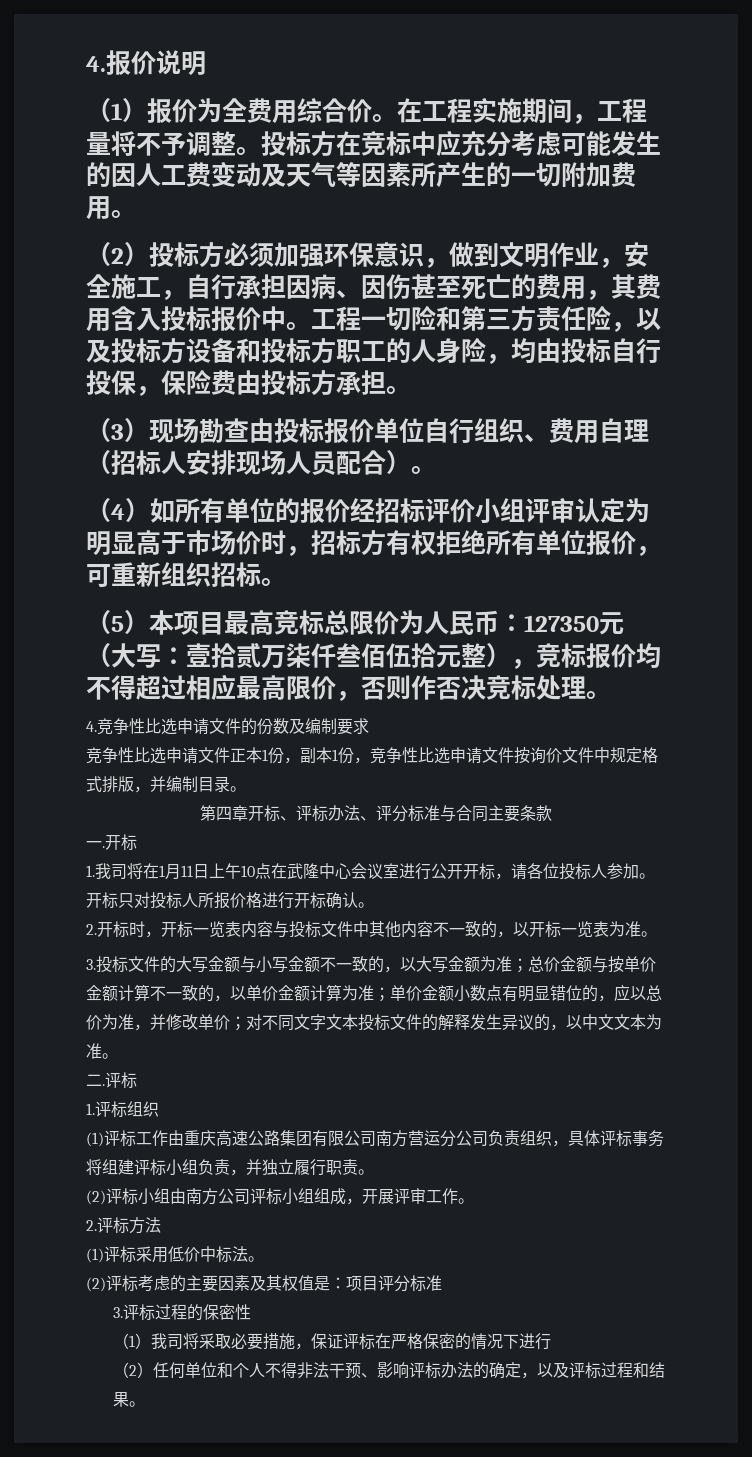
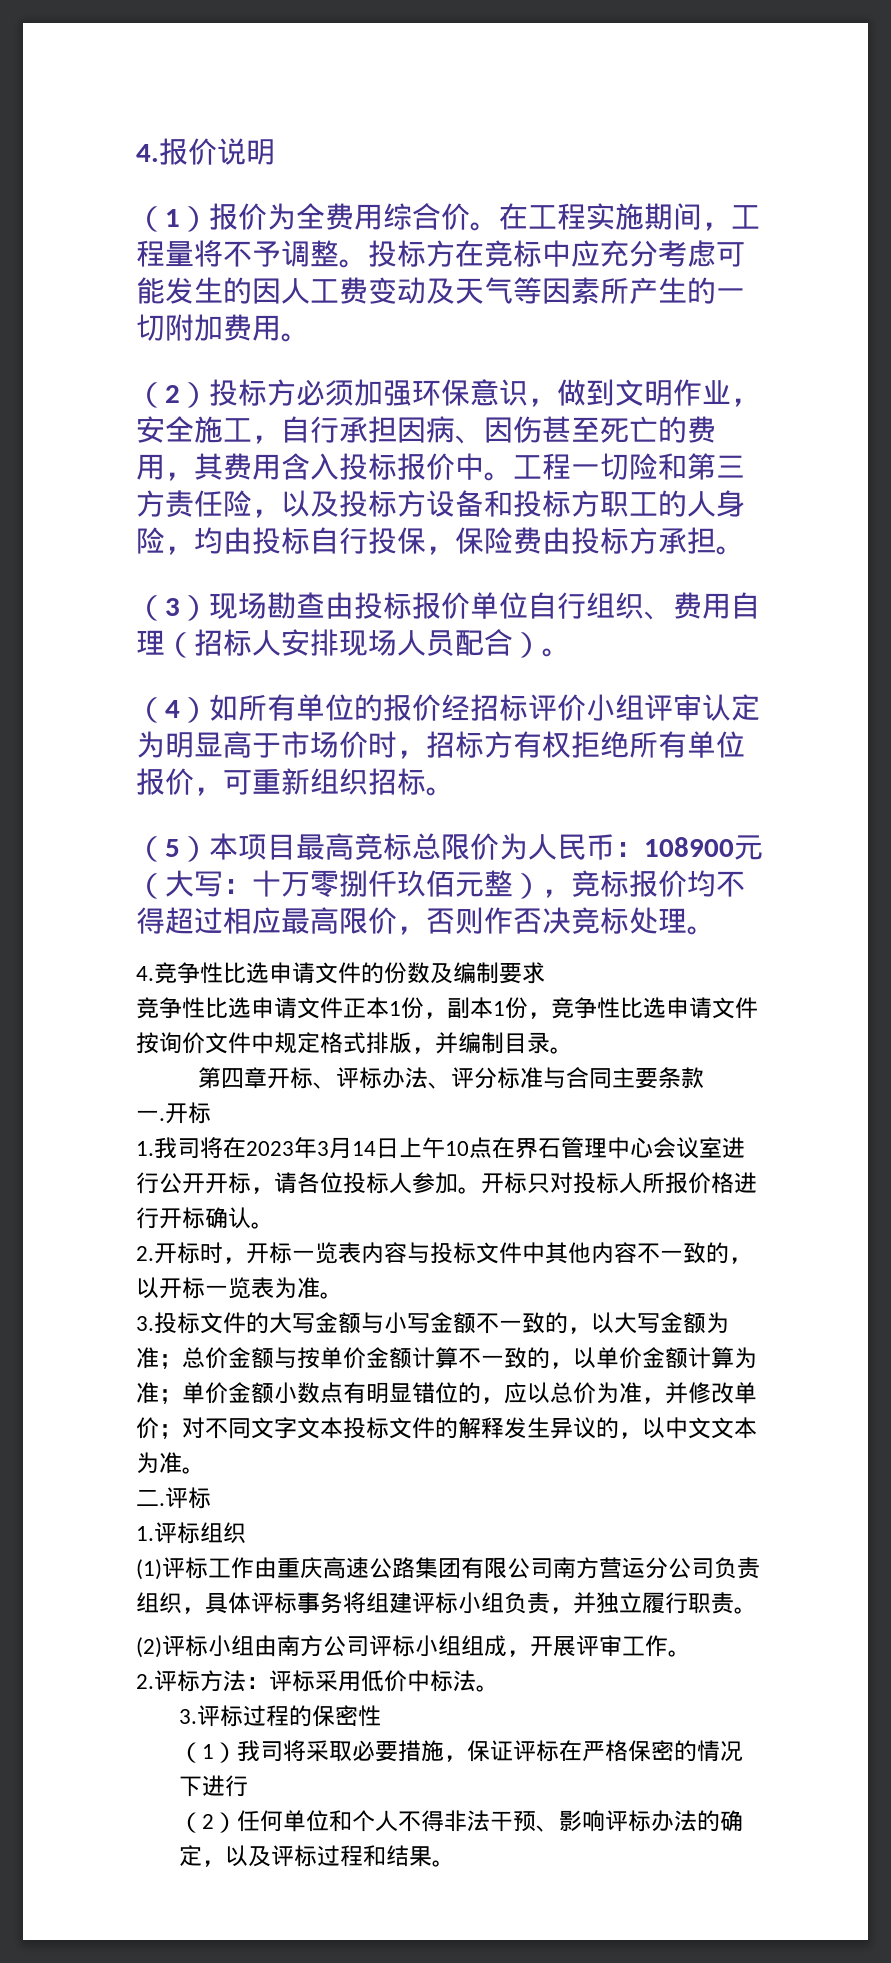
- （5）本项目最高竞标总限价为人民币：127350元（大写：壹拾贰万柒仟叁佰伍拾元整），竞标报价均不得超过相应最高限价，否则作否决竞标处理。
+ （5）本项目最高竞标总限价为人民币：108900元（大写：十万零捌仟玖佰元整），竞标报价均不得超过相应最高限价，否则作否决竞标处理。
- 1.我司将在1月11日上午10点在武隆中心会议室进行公开开标，请各位投标人参加。
+ 1.我司将在2023年3月14日上午10点在界石管理中心会议室进行公开开标，请各位投标人参加。
- 2.评标方法
- (1)评标采用低价中标法。
+ 2.评标方法：评标采用低价中标法。
- (2)评标考虑的主要因素及其权值是：项目评分标准

